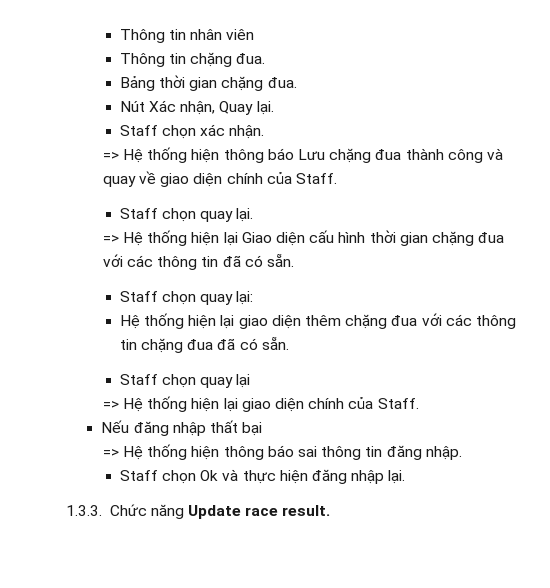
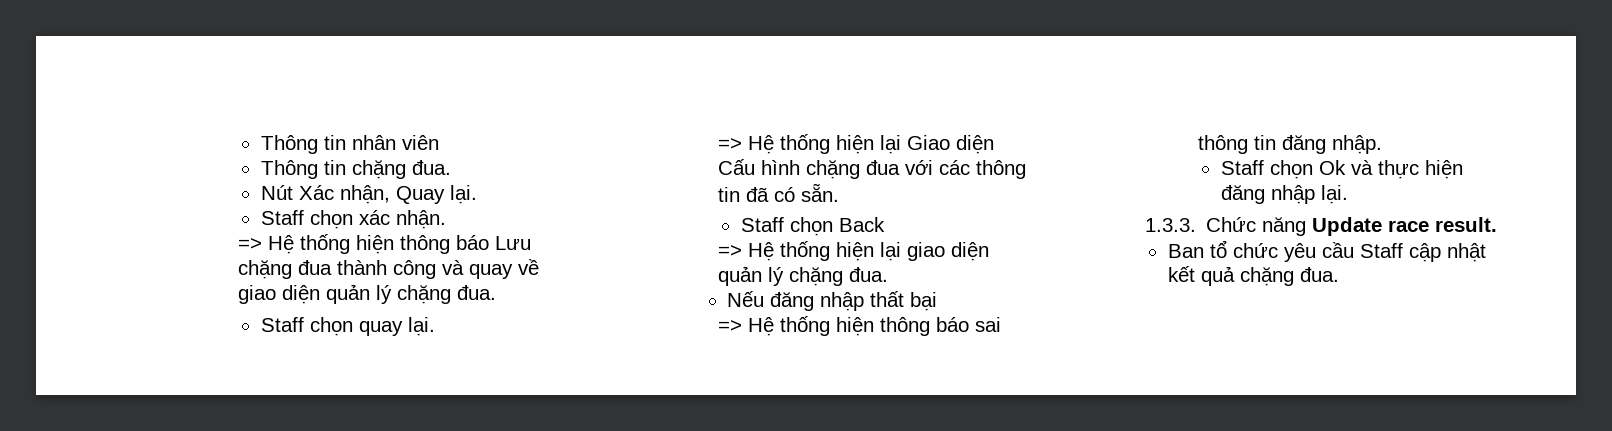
- Bảng thời gian chặng đua.
- => Hệ thống hiện thông báo Lưu chặng đua thành công và quay về giao diện chính của Staff.
+ => Hệ thống hiện thông báo Lưu chặng đua thành công và quay về giao diện quản lý chặng đua.
- => Hệ thống hiện lại Giao diện cấu hình thời gian chặng đua với các thông tin đã có sẵn.
+ => Hệ thống hiện lại Giao diện Cấu hình chặng đua với các thông tin đã có sẵn.
- Staff chọn quay lại:
- Hệ thống hiện lại giao diện thêm chặng đua với các thông tin chặng đua đã có sẵn.
- Staff chọn quay lại
+ Staff chọn Back
- => Hệ thống hiện lại giao diện chính của Staff.
+ => Hệ thống hiện lại giao diện quản lý chặng đua.
+ Ban tổ chức yêu cầu Staff cập nhật kết quả chặng đua.

